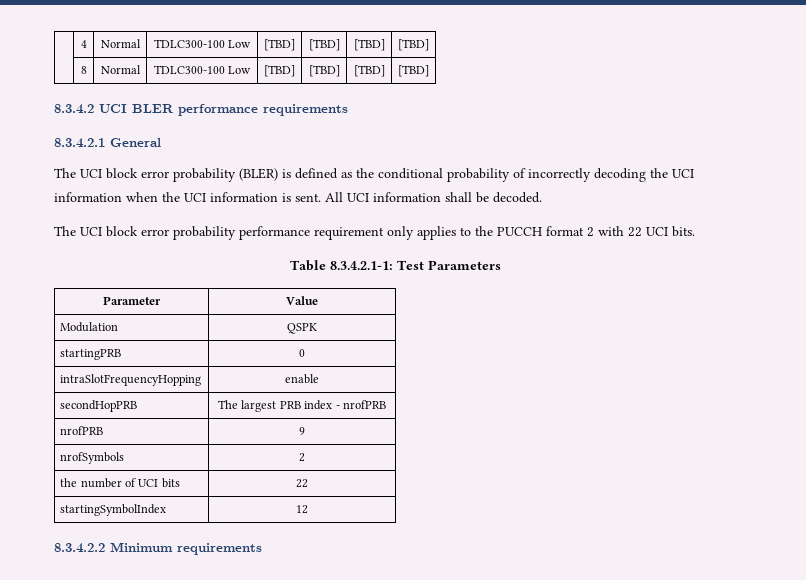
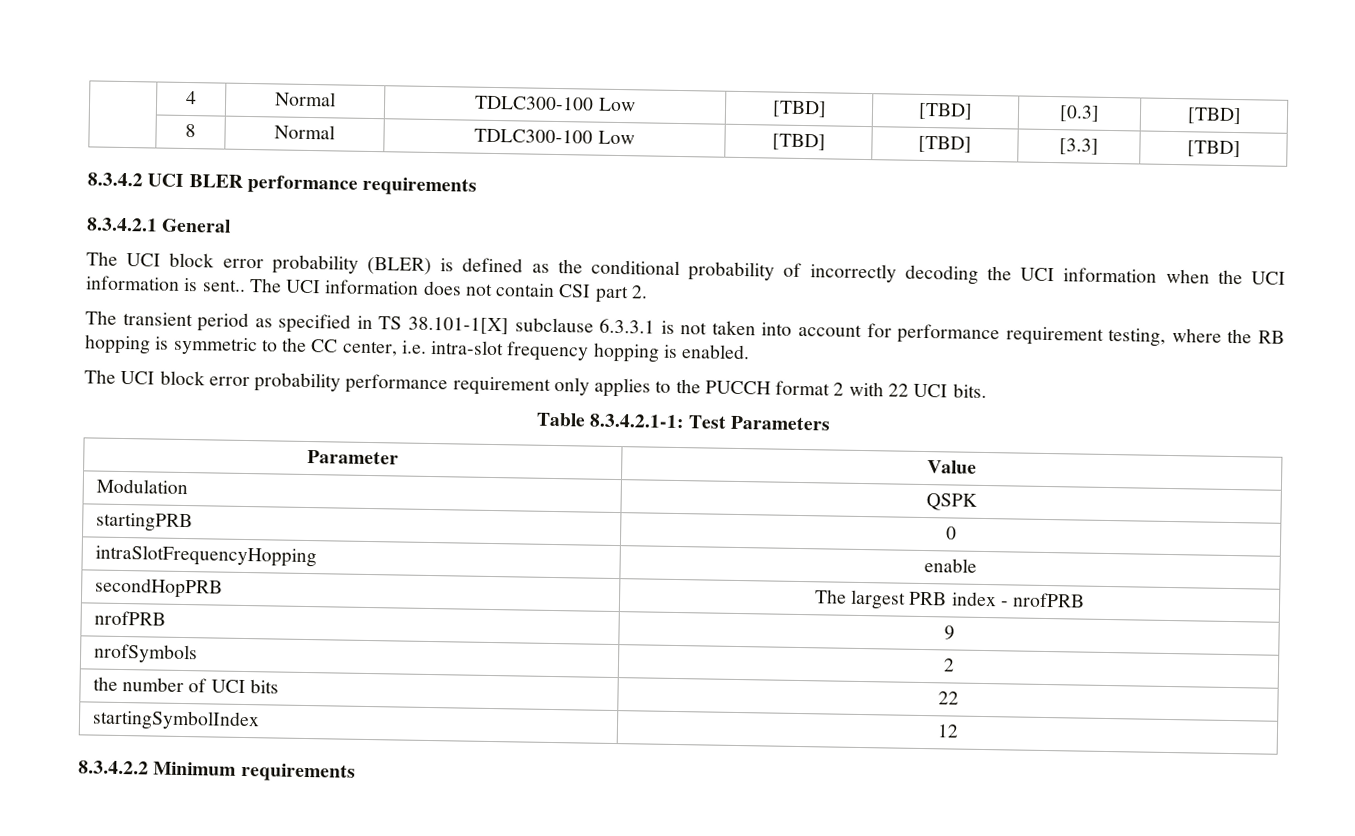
- | 4 | Normal | TDLC300-100 Low | [TBD] | [TBD] | [TBD] | [TBD]
+ | 4 | Normal | TDLC300-100 Low | [TBD] | [TBD] | [0.3] | [TBD]
- | 8 | Normal | TDLC300-100 Low | [TBD] | [TBD] | [TBD] | [TBD]
+ | 8 | Normal | TDLC300-100 Low | [TBD] | [TBD] | [3.3] | [TBD]
- The UCI block error probability (BLER) is defined as the conditional probability of incorrectly decoding the UCI information when the UCI information is sent. All UCI information shall be decoded.
+ The UCI block error probability (BLER) is defined as the conditional probability of incorrectly decoding the UCI information when the UCI information is sent.. The UCI information does not contain CSI part 2.
+ The transient period as specified in TS 38.101-1[X] subclause 6.3.3.1 is not taken into account for performance requirement testing, where the RB hopping is symmetric to the CC center, i.e. intra-slot frequency hopping is enabled.

